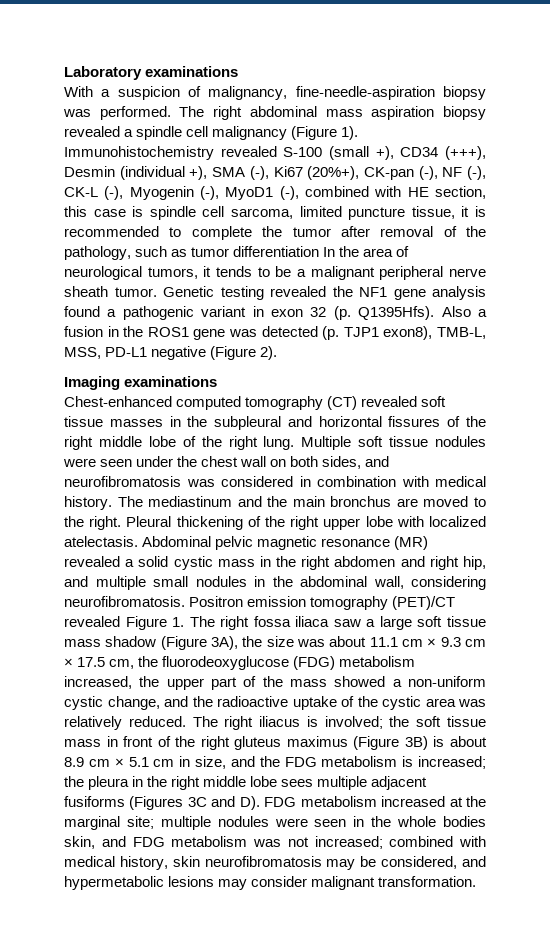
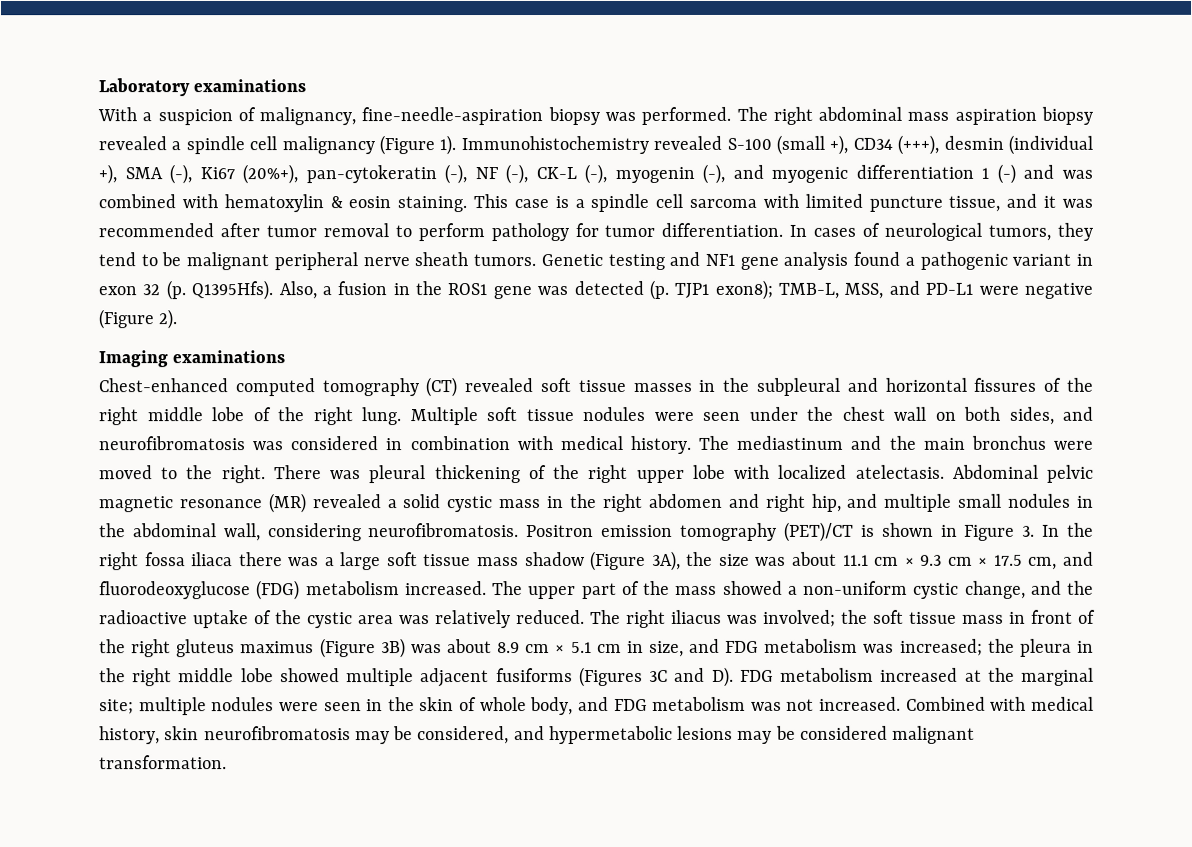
- Immunohistochemistry revealed S-100 (small +), CD34 (+++), Desmin (individual +), SMA (-), Ki67 (20%+), CK-pan (-), NF (-), CK-L (-), Myogenin (-), MyoD1 (-), combined with HE section, this case is spindle cell sarcoma, limited puncture tissue, it is recommended to complete the tumor after removal of the pathology, such as tumor differentiation In the area of neurological tumors, it tends to be a malignant peripheral nerve sheath tumor.
+ Immunohistochemistry revealed S-100 (small +), CD34 (+++), desmin (individual +), SMA (-), Ki67 (20%+), pan-cytokeratin (-), NF (-), CK-L (-), myogenin (-), and myogenic differentiation 1 (-) and was combined with hematoxylin & eosin staining. This case is a spindle cell sarcoma with limited puncture tissue, and it was recommended after tumor removal to perform pathology for tumor differentiation. In cases of neurological tumors, they tend to be malignant peripheral nerve sheath tumors.
- Genetic testing revealed the NF1 gene analysis found a pathogenic variant in exon 32 (p. Q1395Hfs).
+ Genetic testing and NF1 gene analysis found a pathogenic variant in exon 32 (p. Q1395Hfs).
- Also a fusion in the ROS1 gene was detected (p. TJP1 exon8), TMB-L, MSS, PD-L1 negative (Figure 2).
+ Also, a fusion in the ROS1 gene was detected (p. TJP1 exon8); TMB-L, MSS, and PD-L1 were negative (Figure 2).
- The mediastinum and the main bronchus are moved to the right.
+ The mediastinum and the main bronchus were moved to the right.
- Pleural thickening of the right upper lobe with localized atelectasis.
+ There was pleural thickening of the right upper lobe with localized atelectasis.
- Positron emission tomography (PET)/CT revealed Figure 1. The right fossa iliaca saw a large soft tissue mass shadow (Figure 3A), the size was about 11.1 cm × 9.3 cm × 17.5 cm, the fluorodeoxyglucose (FDG) metabolism increased, the upper part of the mass showed a non-uniform cystic change, and the radioactive uptake of the cystic area was relatively reduced.
+ Positron emission tomography (PET)/CT is shown in Figure 3. In the right fossa iliaca there was a large soft tissue mass shadow (Figure 3A), the size was about 11.1 cm × 9.3 cm × 17.5 cm, and fluorodeoxyglucose (FDG) metabolism increased. The upper part of the mass showed a non-uniform cystic change, and the radioactive uptake of the cystic area was relatively reduced.
- The right iliacus is involved;
+ The right iliacus was involved;
- the soft tissue mass in front of the right gluteus maximus (Figure 3B) is about 8.9 cm × 5.1 cm in size, and the FDG metabolism is increased;
+ the soft tissue mass in front of the right gluteus maximus (Figure 3B) was about 8.9 cm × 5.1 cm in size, and FDG metabolism was increased;
- the pleura in the right middle lobe sees multiple adjacent fusiforms (Figures 3C and D). FDG metabolism increased at the marginal site;
+ the pleura in the right middle lobe showed multiple adjacent fusiforms (Figures 3C and D). FDG metabolism increased at the marginal site;
- multiple nodules were seen in the whole bodies skin, and FDG metabolism was not increased; combined with medical history, skin neurofibromatosis may be considered, and hypermetabolic lesions may consider malignant transformation.
+ multiple nodules were seen in the skin of whole body, and FDG metabolism was not increased. Combined with medical history, skin neurofibromatosis may be considered, and hypermetabolic lesions may be considered malignant transformation.

